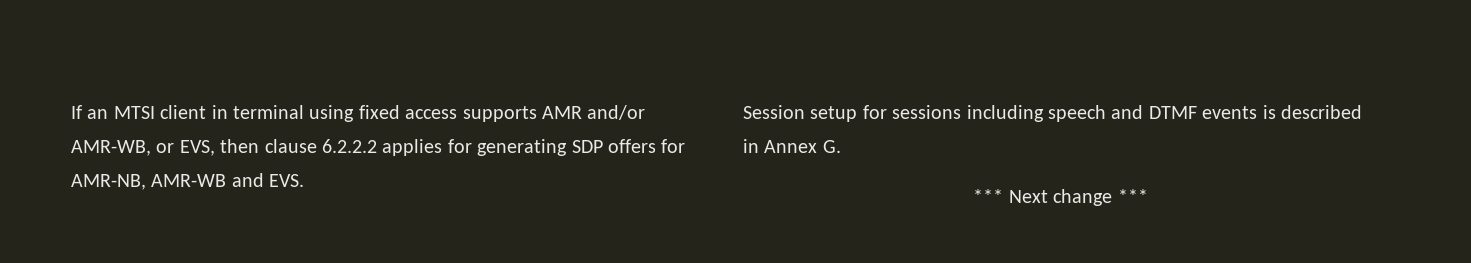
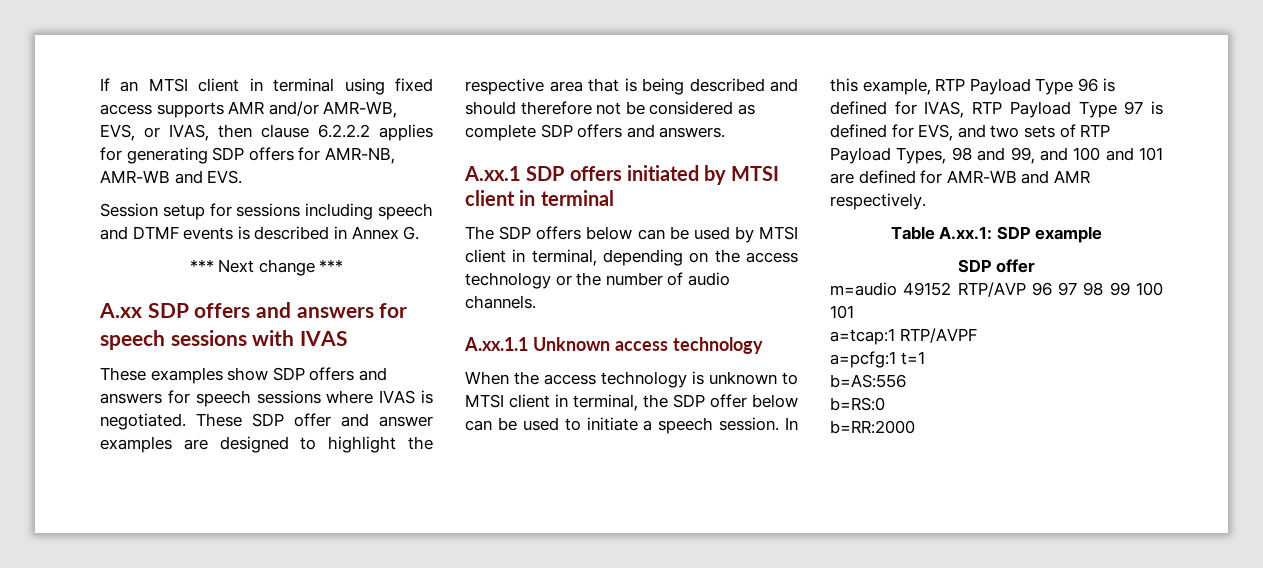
- If an MTSI client in terminal using fixed access supports AMR and/or AMR-WB, or EVS, then clause 6.2.2.2 applies for generating SDP offers for AMR-NB, AMR-WB and EVS.
+ If an MTSI client in terminal using fixed access supports AMR and/or AMR-WB, EVS, or IVAS, then clause 6.2.2.2 applies for generating SDP offers for AMR-NB, AMR-WB and EVS.
+ A.xx SDP offers and answers for speech sessions with IVAS
+ These examples show SDP offers and answers for speech sessions where IVAS is negotiated. These SDP offer and answer examples are designed to highlight the respective area that is being described and should therefore not be considered as complete SDP offers and answers.
+ A.xx.1 SDP offers initiated by MTSI client in terminal
+ The SDP offers below can be used by MTSI client in terminal, depending on the access technology or the number of audio channels.
+ A.xx.1.1 Unknown access technology
+ When the access technology is unknown to MTSI client in terminal, the SDP offer below can be used to initiate a speech session. In this example, RTP Payload Type 96 is defined for IVAS, RTP Payload Type 97 is defined for EVS, and two sets of RTP Payload Types, 98 and 99, and 100 and 101 are defined for AMR-WB and AMR respectively.
+ Table A.xx.1: SDP example
+ SDP offer
+ m=audio 49152 RTP/AVP 96 97 98 99 100 101
+ a=tcap:1 RTP/AVPF
+ a=pcfg:1 t=1
+ b=AS:556
+ b=RS:0
+ b=RR:2000

